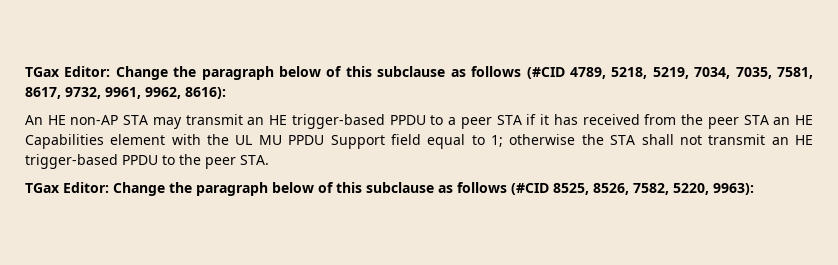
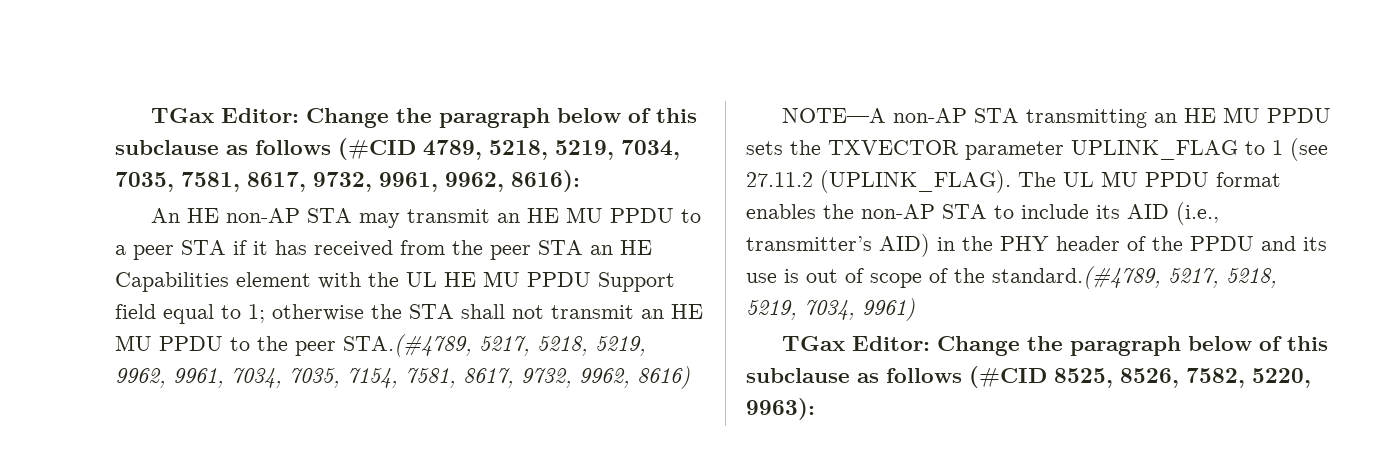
- An HE non-AP STA may transmit an HE trigger-based PPDU to a peer STA if it has received from the peer STA an HE Capabilities element with the UL MU PPDU Support field equal to 1; otherwise the STA shall not transmit an HE trigger-based PPDU to the peer STA.
+ An HE non-AP STA may transmit an HE MU PPDU to a peer STA if it has received from the peer STA an HE Capabilities element with the UL HE MU PPDU Support field equal to 1; otherwise the STA shall not transmit an HE MU PPDU to the peer STA.(#4789, 5217, 5218, 5219, 9962, 9961, 7034, 7035, 7154, 7581, 8617, 9732, 9962, 8616)
+ NOTE—A non-AP STA transmitting an HE MU PPDU sets the TXVECTOR parameter UPLINK_FLAG to 1 (see 27.11.2 (UPLINK_FLAG). The UL MU PPDU format enables the non-AP STA to include its AID (i.e., transmitter’s AID) in the PHY header of the PPDU and its use is out of scope of the standard.(#4789, 5217, 5218, 5219, 7034, 9961)

